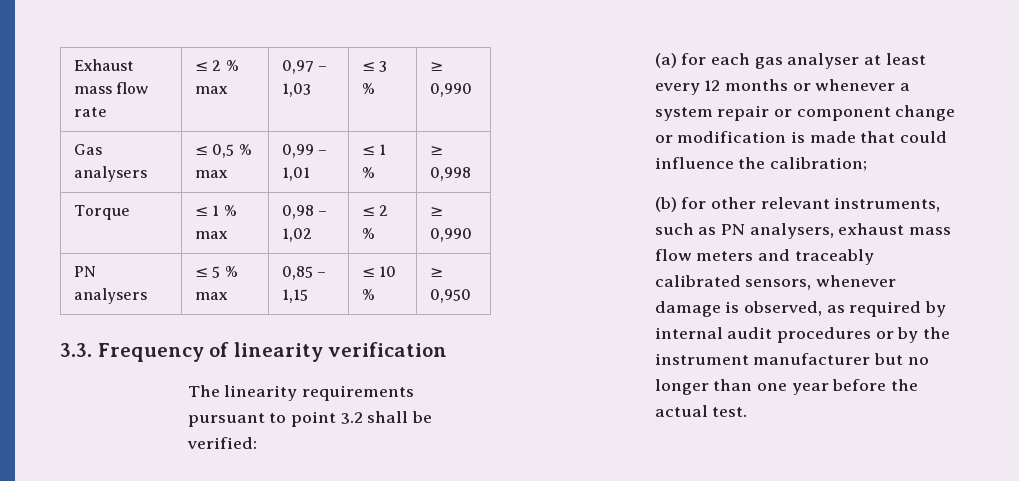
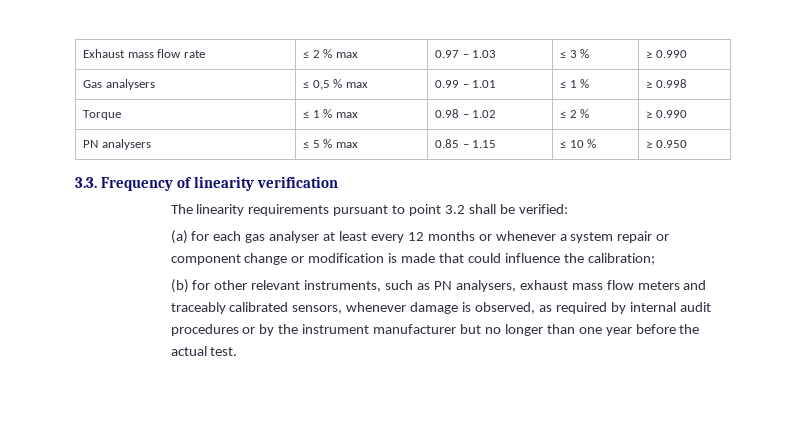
- Exhaust mass flow rate | ≤ 2 % max | 0,97 – 1,03 | ≤ 3 % | ≥ 0,990
+ Exhaust mass flow rate | ≤ 2 % max | 0.97 – 1.03 | ≤ 3 % | ≥ 0.990
- Gas analysers | ≤ 0,5 % max | 0,99 – 1,01 | ≤ 1 % | ≥ 0,998
+ Gas analysers | ≤ 0,5 % max | 0.99 – 1.01 | ≤ 1 % | ≥ 0.998
- Torque | ≤ 1 % max | 0,98 – 1,02 | ≤ 2 % | ≥ 0,990
+ Torque | ≤ 1 % max | 0.98 – 1.02 | ≤ 2 % | ≥ 0.990
- PN analysers | ≤ 5 % max | 0,85 – 1,15 | ≤ 10 % | ≥ 0,950
+ PN analysers | ≤ 5 % max | 0.85 – 1.15 | ≤ 10 % | ≥ 0.950

